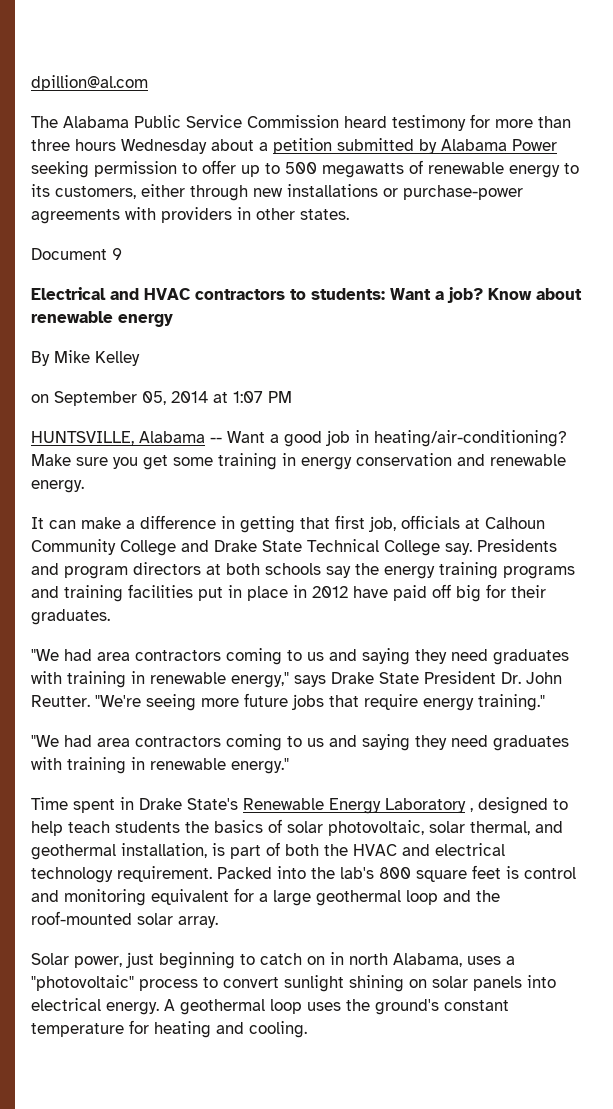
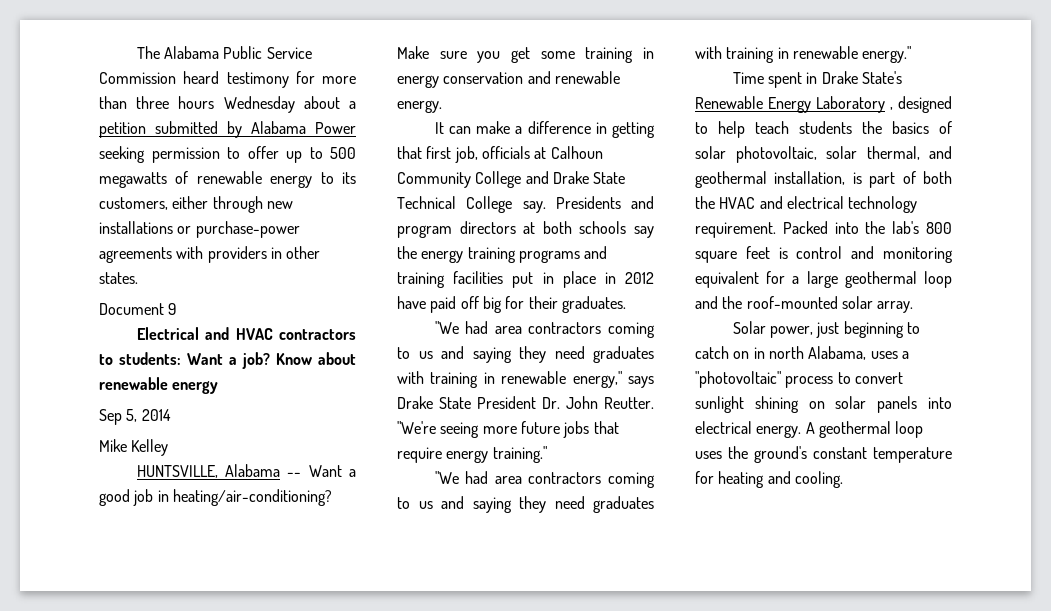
- dpillion@al.com
- By Mike Kelley
+ Sep 5, 2014
+ Mike Kelley
- on September 05, 2014 at 1:07 PM

